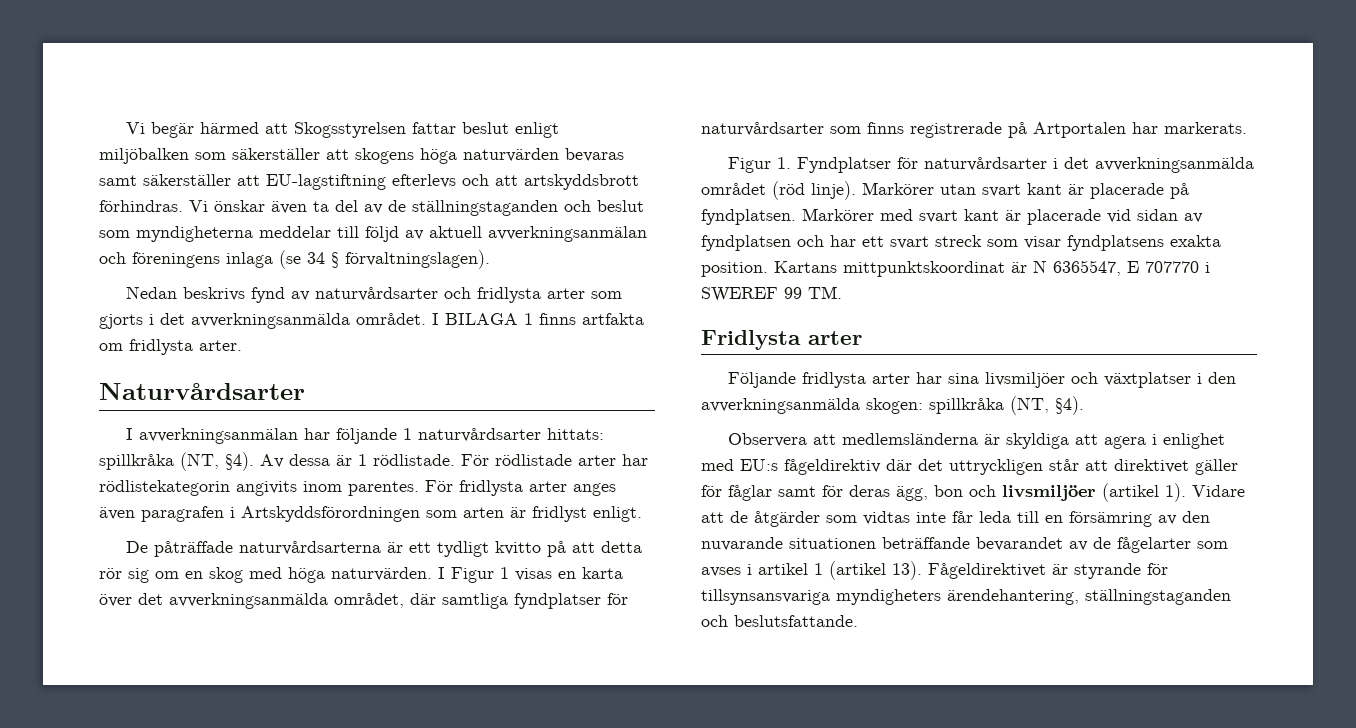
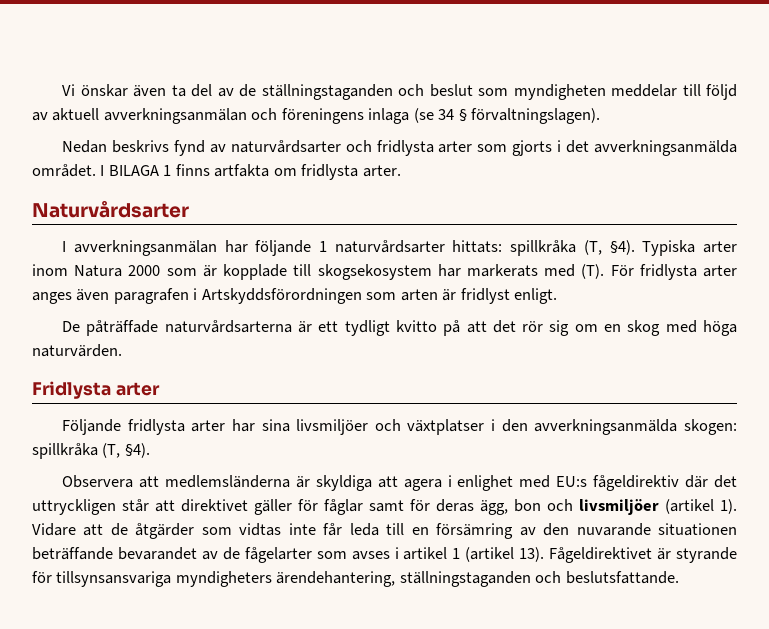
- Vi begär härmed att Skogsstyrelsen fattar beslut enligt miljöbalken som säkerställer att skogens höga naturvärden bevaras samt säkerställer att EU-lagstiftning efterlevs och att artskyddsbrott förhindras. Vi önskar även ta del av de ställningstaganden och beslut som myndigheterna meddelar till följd av aktuell avverkningsanmälan och föreningens inlaga (se 34 § förvaltningslagen).
+ Vi önskar även ta del av de ställningstaganden och beslut som myndigheten meddelar till följd av aktuell avverkningsanmälan och föreningens inlaga (se 34 § förvaltningslagen).
- I avverkningsanmälan har följande 1 naturvårdsarter hittats: spillkråka (NT, §4). Av dessa är 1 rödlistade. För rödlistade arter har rödlistekategorin angivits inom parentes. För fridlysta arter anges även paragrafen i Artskyddsförordningen som arten är fridlyst enligt.
+ I avverkningsanmälan har följande 1 naturvårdsarter hittats: spillkråka (T, §4). Typiska arter inom Natura 2000 som är kopplade till skogsekosystem har markerats med (T). För fridlysta arter anges även paragrafen i Artskyddsförordningen som arten är fridlyst enligt.
- De påträffade naturvårdsarterna är ett tydligt kvitto på att detta rör sig om en skog med höga naturvärden. I Figur 1 visas en karta över det avverkningsanmälda området, där samtliga fyndplatser för naturvårdsarter som finns registrerade på Artportalen har markerats.
- Figur 1. Fyndplatser för naturvårdsarter i det avverkningsanmälda området (röd linje). Markörer utan svart kant är placerade på fyndplatsen. Markörer med svart kant är placerade vid sidan av fyndplatsen och har ett svart streck som visar fyndplatsens exakta position. Kartans mittpunktskoordinat är N 6365547, E 707770 i SWEREF 99 TM.
+ De påträffade naturvårdsarterna är ett tydligt kvitto på att det rör sig om en skog med höga naturvärden.
- Följande fridlysta arter har sina livsmiljöer och växtplatser i den avverkningsanmälda skogen: spillkråka (NT, §4).
+ Följande fridlysta arter har sina livsmiljöer och växtplatser i den avverkningsanmälda skogen: spillkråka (T, §4).

